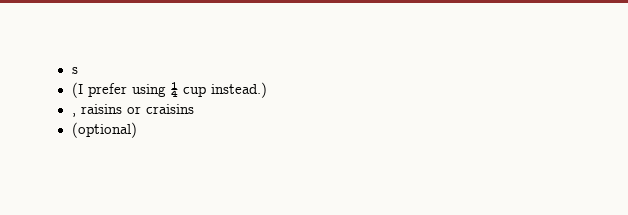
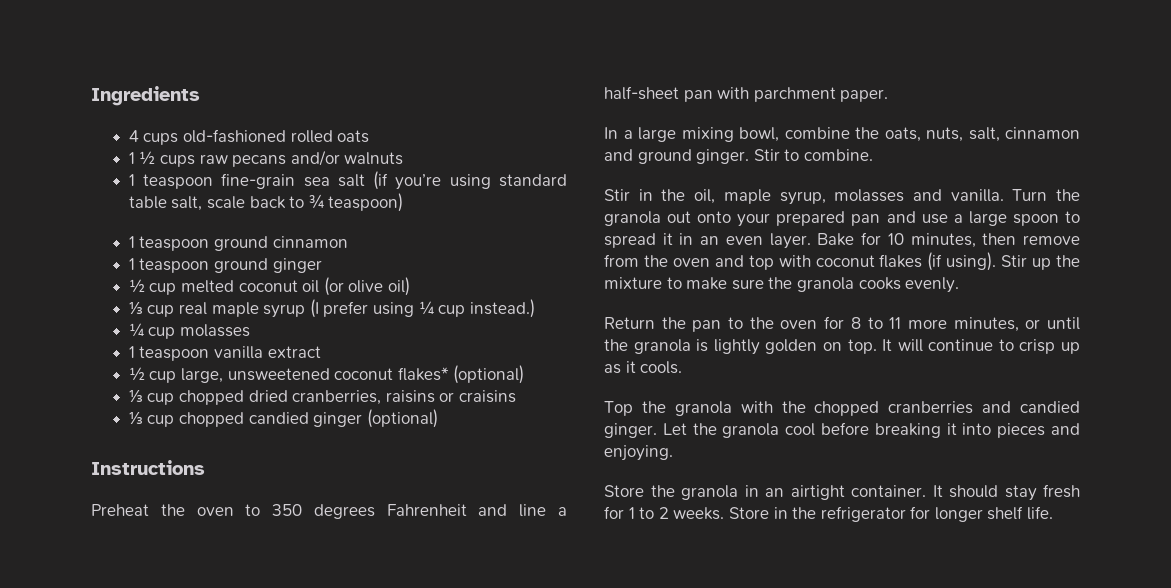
- s
- (I prefer using ¼ cup instead.)
+ Ingredients
+ 4 cups old-fashioned rolled oats
+ 1 ½ cups raw pecans and/or walnuts
+ 1 teaspoon fine-grain sea salt (if you’re using standard table salt, scale back to ¾ teaspoon)
+ 1 teaspoon ground cinnamon
+ 1 teaspoon ground ginger
+ ½ cup melted coconut oil (or olive oil)
+ ⅓ cup real maple syrup (I prefer using ¼ cup instead.)
- , raisins or craisins
- (optional)
+ ¼ cup molasses
+ 1 teaspoon vanilla extract
+ ½ cup large, unsweetened coconut flakes* (optional)
+ ⅓ cup chopped dried cranberries, raisins or craisins
+ ⅓ cup chopped candied ginger (optional)
+ Instructions
+ Preheat the oven to 350 degrees Fahrenheit and line a half-sheet pan with parchment paper.
+ In a large mixing bowl, combine the oats, nuts, salt, cinnamon and ground ginger. Stir to combine.
+ Stir in the oil, maple syrup, molasses and vanilla. Turn the granola out onto your prepared pan and use a large spoon to spread it in an even layer. Bake for 10 minutes, then remove from the oven and top with coconut flakes (if using). Stir up the mixture to make sure the granola cooks evenly.
+ Return the pan to the oven for 8 to 11 more minutes, or until the granola is lightly golden on top. It will continue to crisp up as it cools.
+ Top the granola with the chopped cranberries and candied ginger. Let the granola cool before breaking it into pieces and enjoying.
+ Store the granola in an airtight container. It should stay fresh for 1 to 2 weeks. Store in the refrigerator for longer shelf life.

